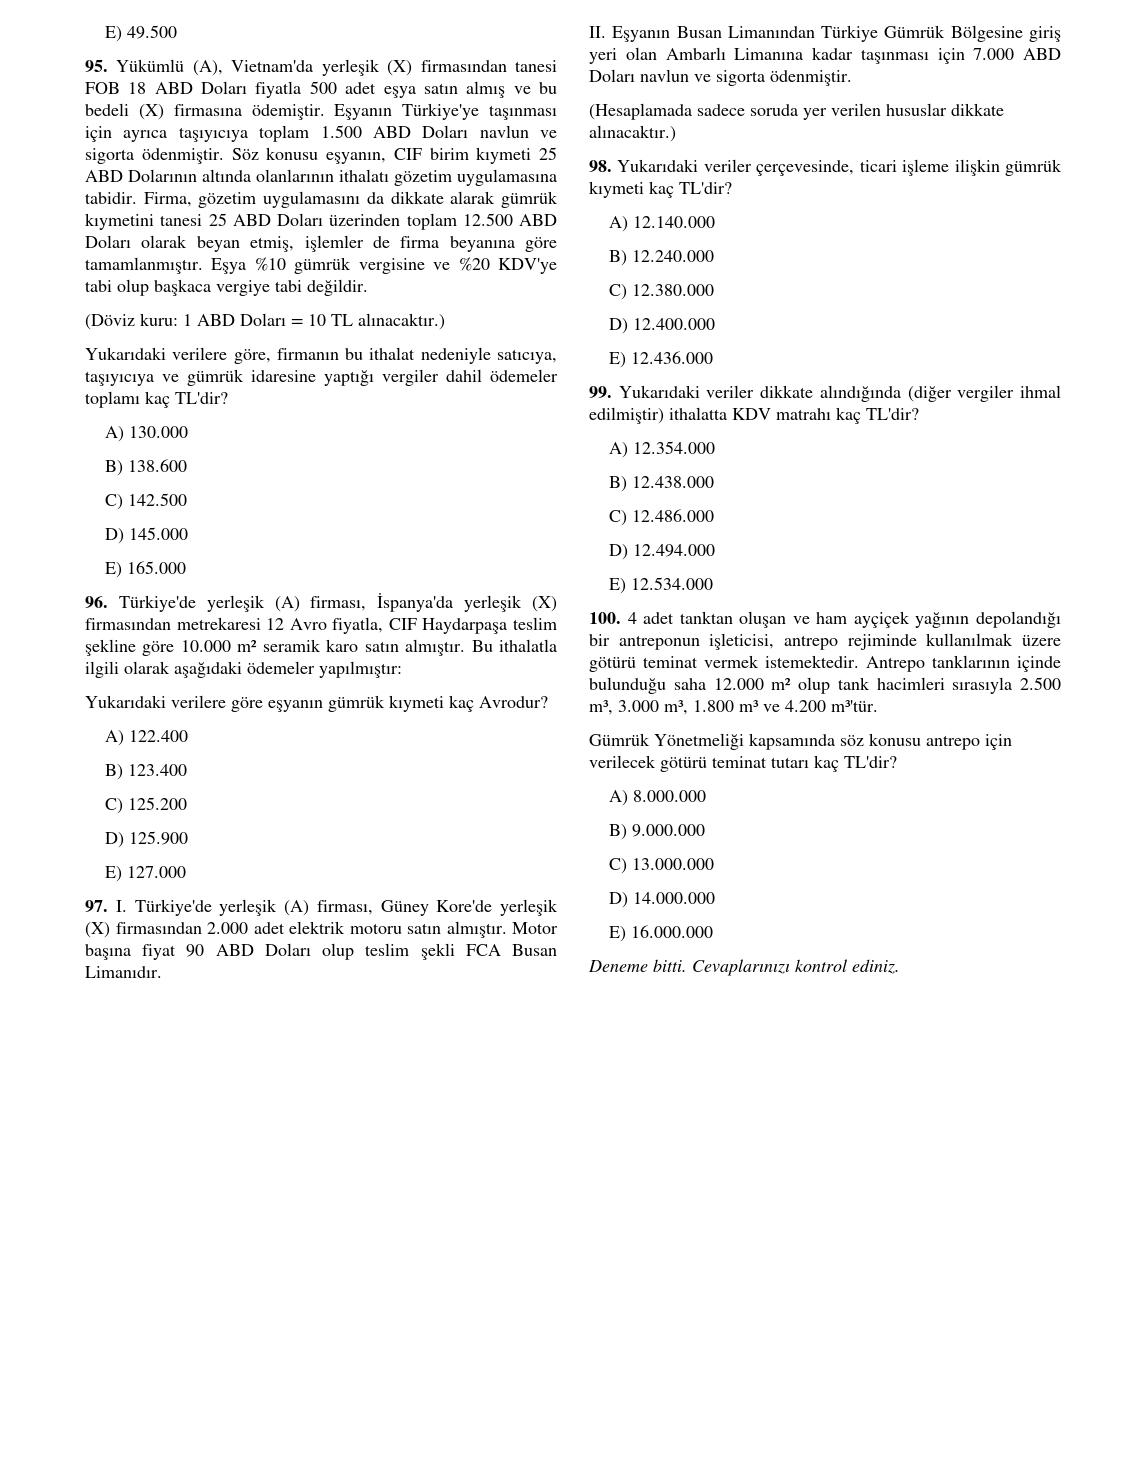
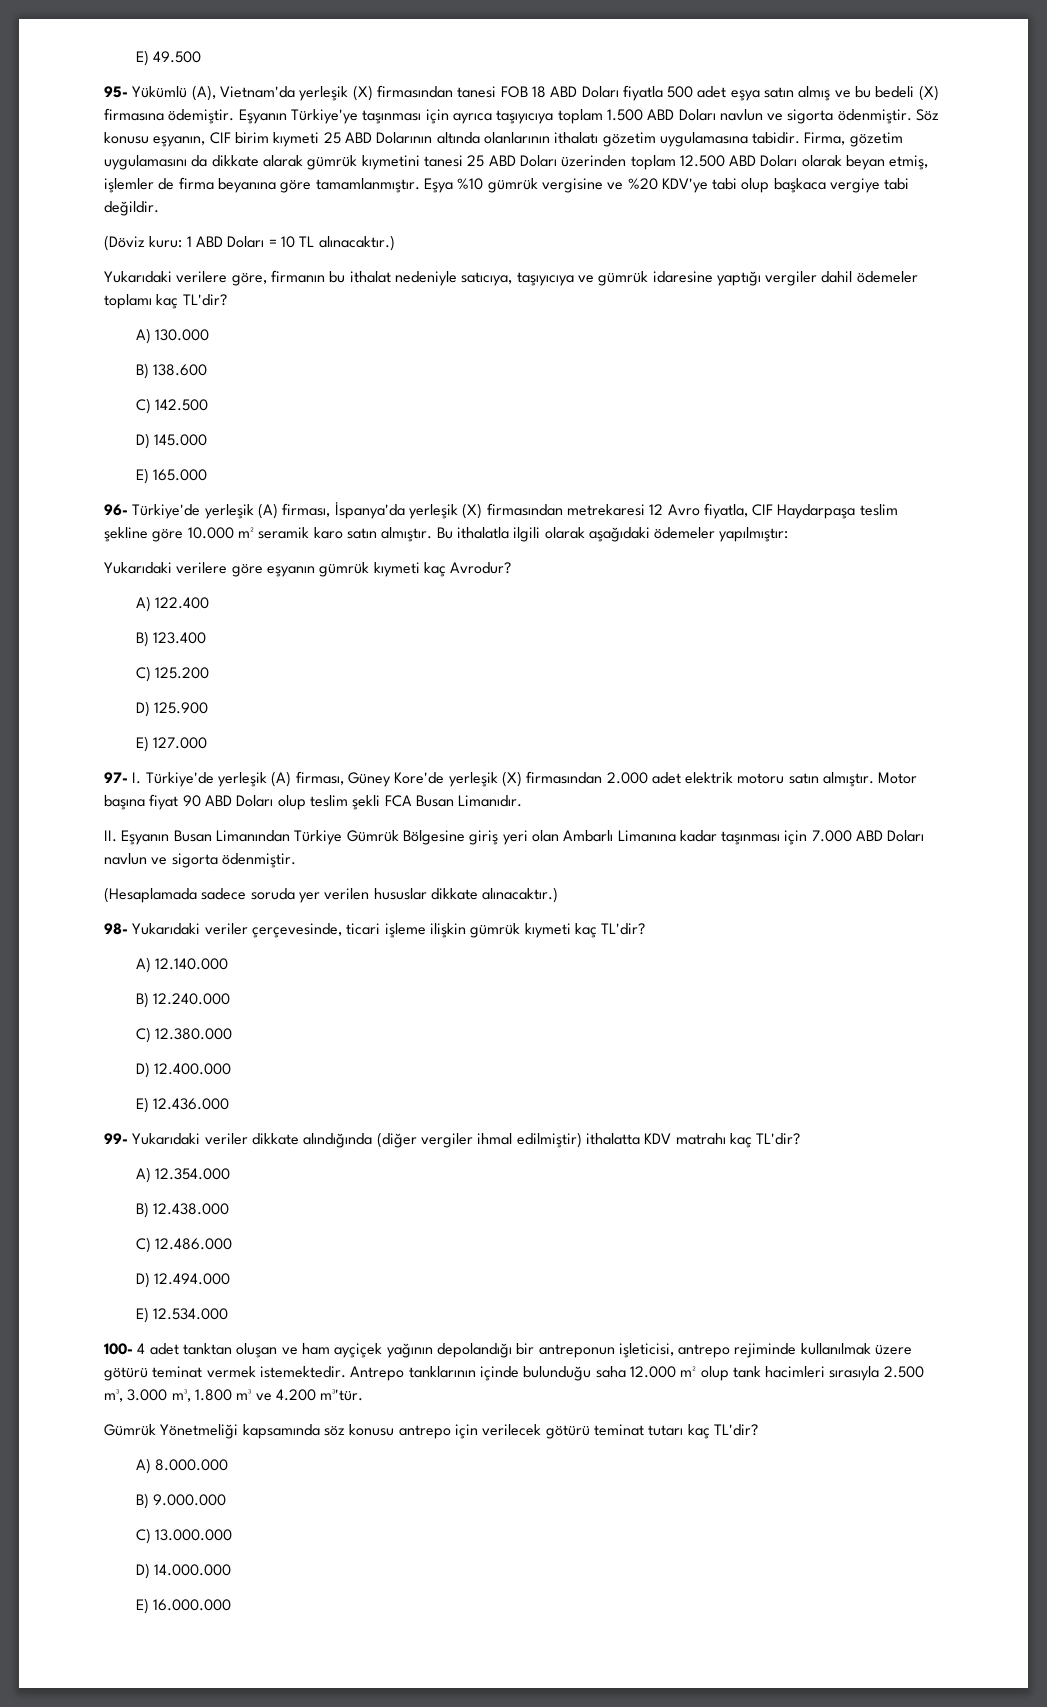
- 95. Yükümlü (A), Vietnam'da yerleşik (X) firmasından tanesi FOB 18 ABD Doları fiyatla 500 adet eşya satın almış ve bu bedeli (X) firmasına ödemiştir.
+ 95- Yükümlü (A), Vietnam'da yerleşik (X) firmasından tanesi FOB 18 ABD Doları fiyatla 500 adet eşya satın almış ve bu bedeli (X) firmasına ödemiştir.
- 96. Türkiye'de yerleşik (A) firması, İspanya'da yerleşik (X) firmasından metrekaresi 12 Avro fiyatla, CIF Haydarpaşa teslim şekline göre 10.000 m² seramik karo satın almıştır.
+ 96- Türkiye'de yerleşik (A) firması, İspanya'da yerleşik (X) firmasından metrekaresi 12 Avro fiyatla, CIF Haydarpaşa teslim şekline göre 10.000 m² seramik karo satın almıştır.
- 97. I. Türkiye'de yerleşik (A) firması, Güney Kore'de yerleşik (X) firmasından 2.000 adet elektrik motoru satın almıştır.
+ 97- I. Türkiye'de yerleşik (A) firması, Güney Kore'de yerleşik (X) firmasından 2.000 adet elektrik motoru satın almıştır.
- 98. Yukarıdaki veriler çerçevesinde, ticari işleme ilişkin gümrük kıymeti kaç TL'dir?
+ 98- Yukarıdaki veriler çerçevesinde, ticari işleme ilişkin gümrük kıymeti kaç TL'dir?
- 99. Yukarıdaki veriler dikkate alındığında (diğer vergiler ihmal edilmiştir) ithalatta KDV matrahı kaç TL'dir?
+ 99- Yukarıdaki veriler dikkate alındığında (diğer vergiler ihmal edilmiştir) ithalatta KDV matrahı kaç TL'dir?
- 100. 4 adet tanktan oluşan ve ham ayçiçek yağının depolandığı bir antreponun işleticisi, antrepo rejiminde kullanılmak üzere götürü teminat vermek istemektedir.
+ 100- 4 adet tanktan oluşan ve ham ayçiçek yağının depolandığı bir antreponun işleticisi, antrepo rejiminde kullanılmak üzere götürü teminat vermek istemektedir.
- Deneme bitti. Cevaplarınızı kontrol ediniz.

